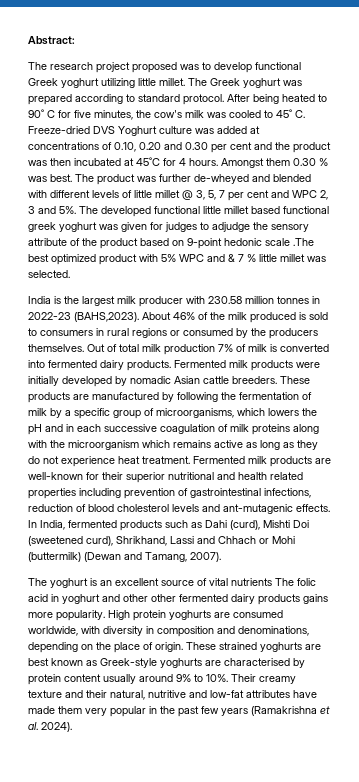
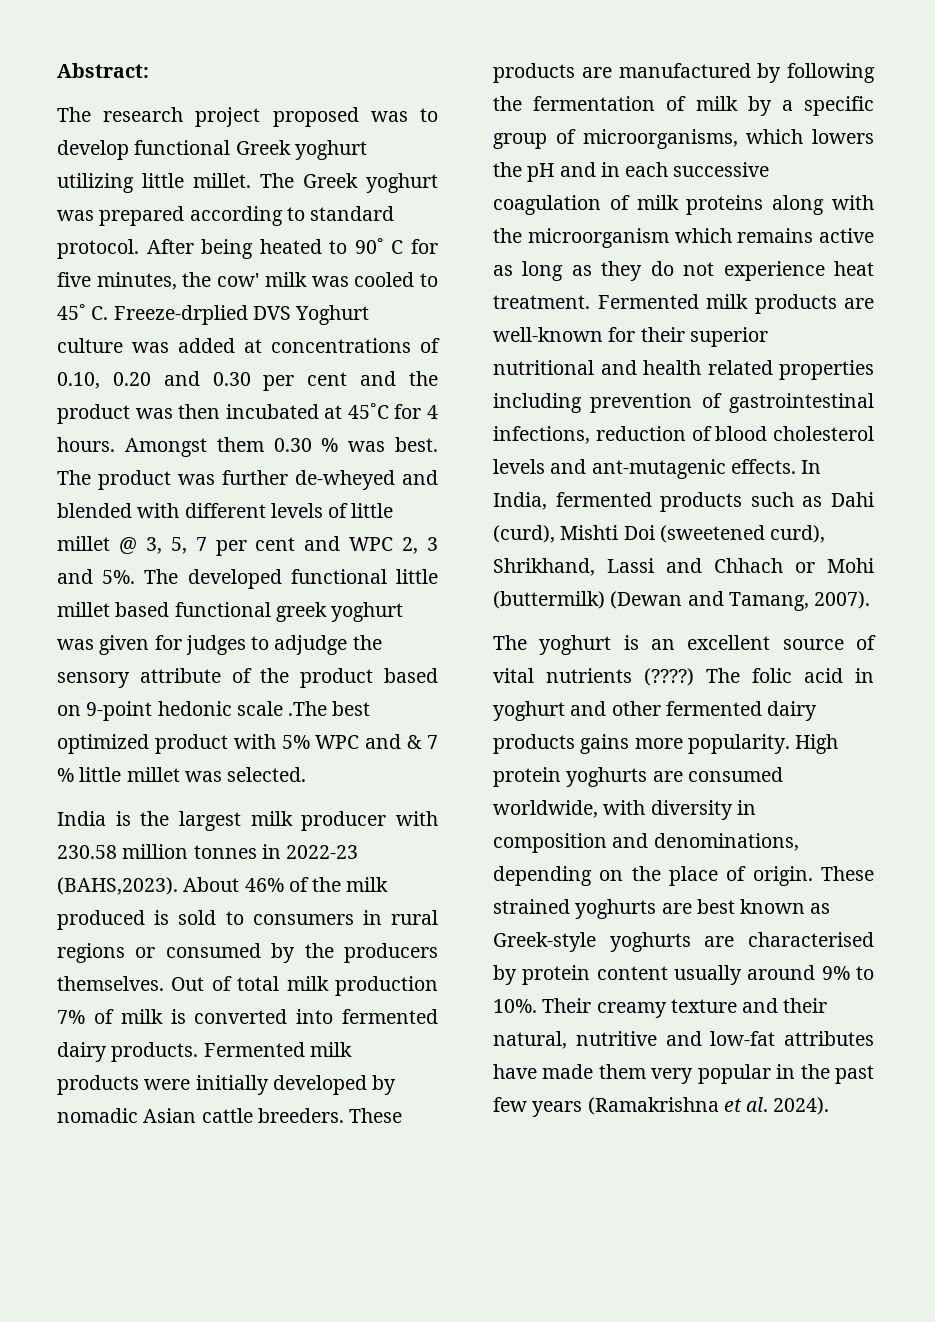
- After being heated to 90˚ C for five minutes, the cow's milk was cooled to 45˚ C. Freeze-dried DVS Yoghurt culture was added at concentrations of 0.10, 0.20 and 0.30 per cent and the product was then incubated at 45˚C for 4 hours.
+ After being heated to 90˚ C for five minutes, the cow' milk was cooled to 45˚ C. Freeze-drplied DVS Yoghurt culture was added at concentrations of 0.10, 0.20 and 0.30 per cent and the product was then incubated at 45˚C for 4 hours.
- The yoghurt is an excellent source of vital nutrients The folic acid in yoghurt and other other fermented dairy products gains more popularity.
+ The yoghurt is an excellent source of vital nutrients (????) The folic acid in yoghurt and other fermented dairy products gains more popularity.

